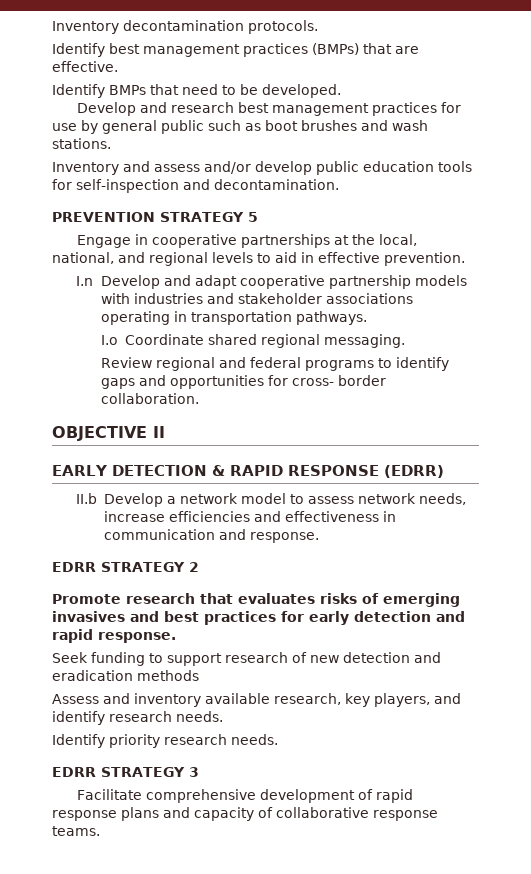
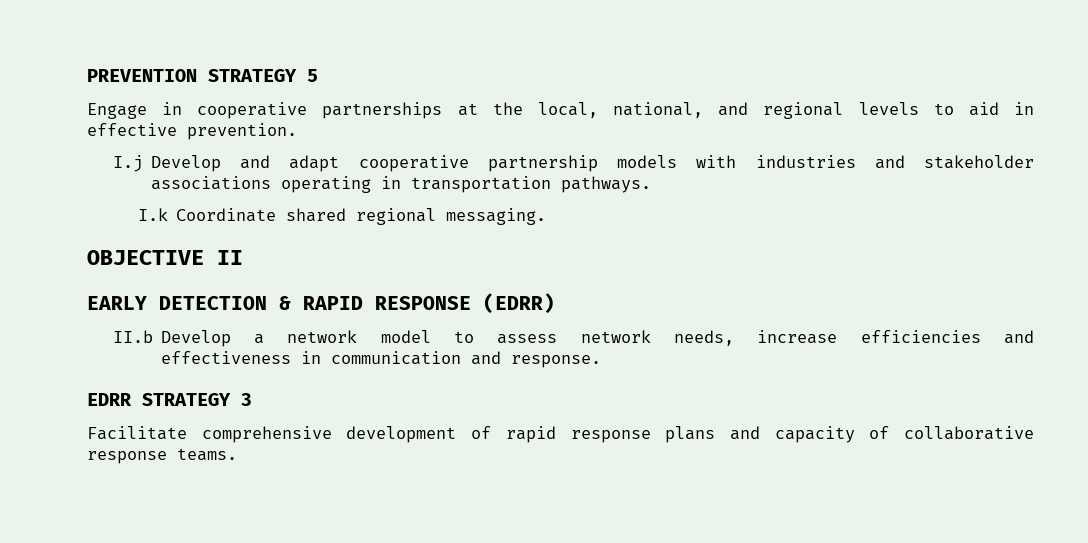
- Inventory decontamination protocols.
- Identify best management practices (BMPs) that are effective.
- Identify BMPs that need to be developed.
- Develop and research best management practices for use by general public such as boot brushes and wash stations.
- Inventory and assess and/or develop public education tools for self-inspection and decontamination.
- I.n Develop and adapt cooperative partnership models with industries and stakeholder associations operating in transportation pathways.
+ I.j Develop and adapt cooperative partnership models with industries and stakeholder associations operating in transportation pathways.
- I.o Coordinate shared regional messaging.
+ I.k Coordinate shared regional messaging.
- Review regional and federal programs to identify gaps and opportunities for cross- border collaboration.
- EDRR STRATEGY 2
- Promote research that evaluates risks of emerging invasives and best practices for early detection and rapid response.
- Seek funding to support research of new detection and eradication methods
- Assess and inventory available research, key players, and identify research needs.
- Identify priority research needs.

